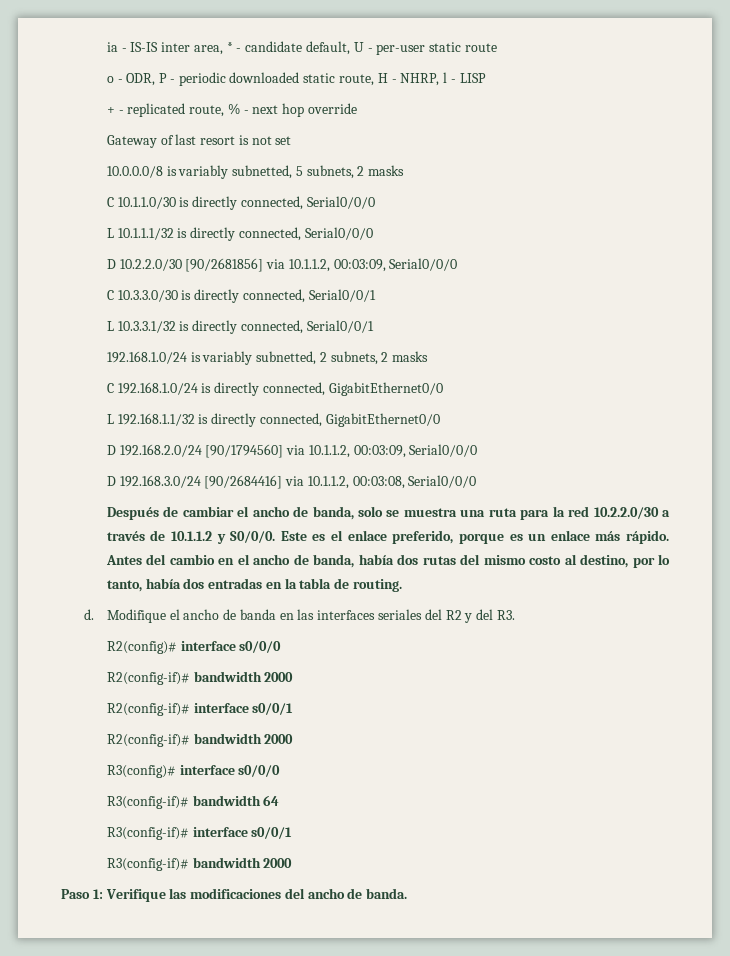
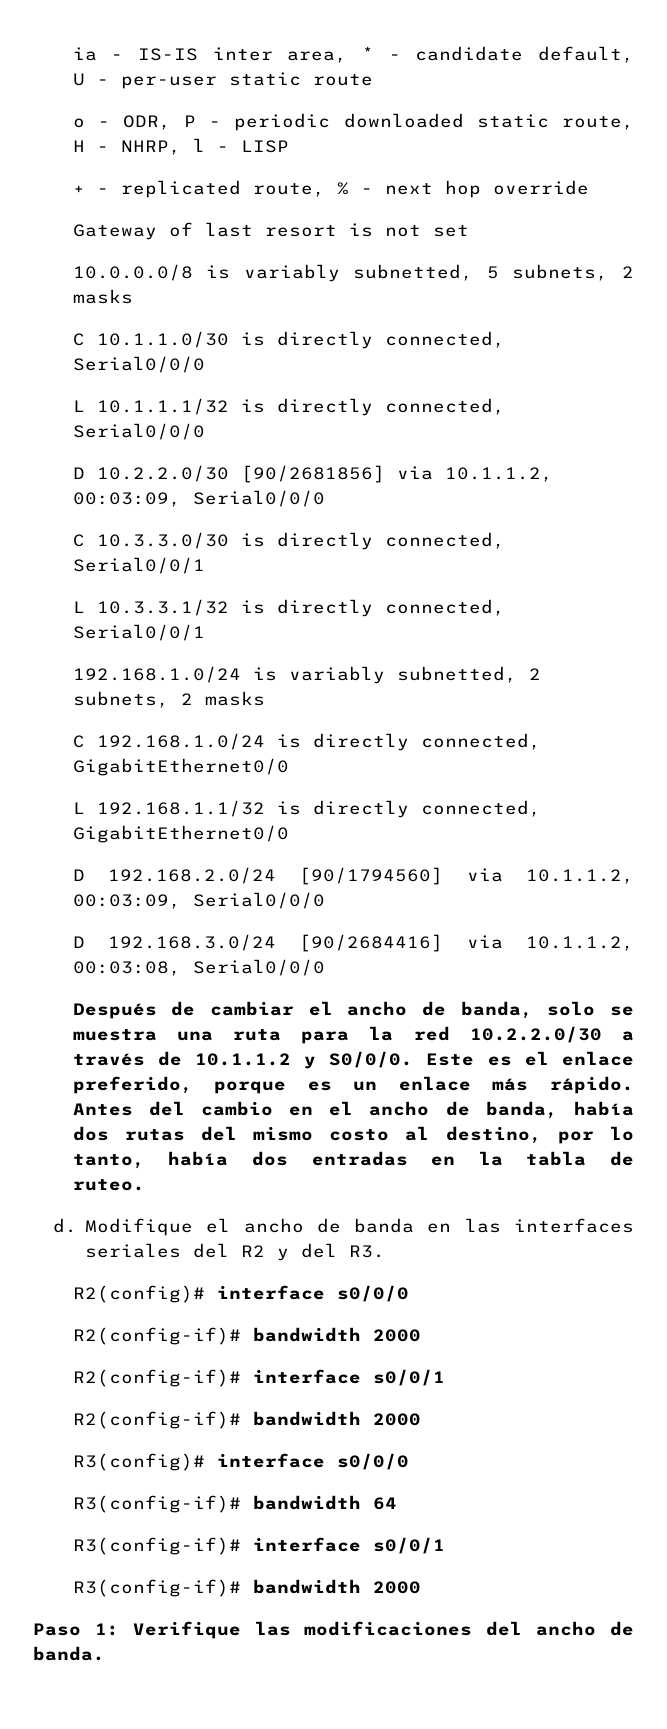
- Antes del cambio en el ancho de banda, había dos rutas del mismo costo al destino, por lo tanto, había dos entradas en la tabla de routing.
+ Antes del cambio en el ancho de banda, había dos rutas del mismo costo al destino, por lo tanto, había dos entradas en la tabla de ruteo.

